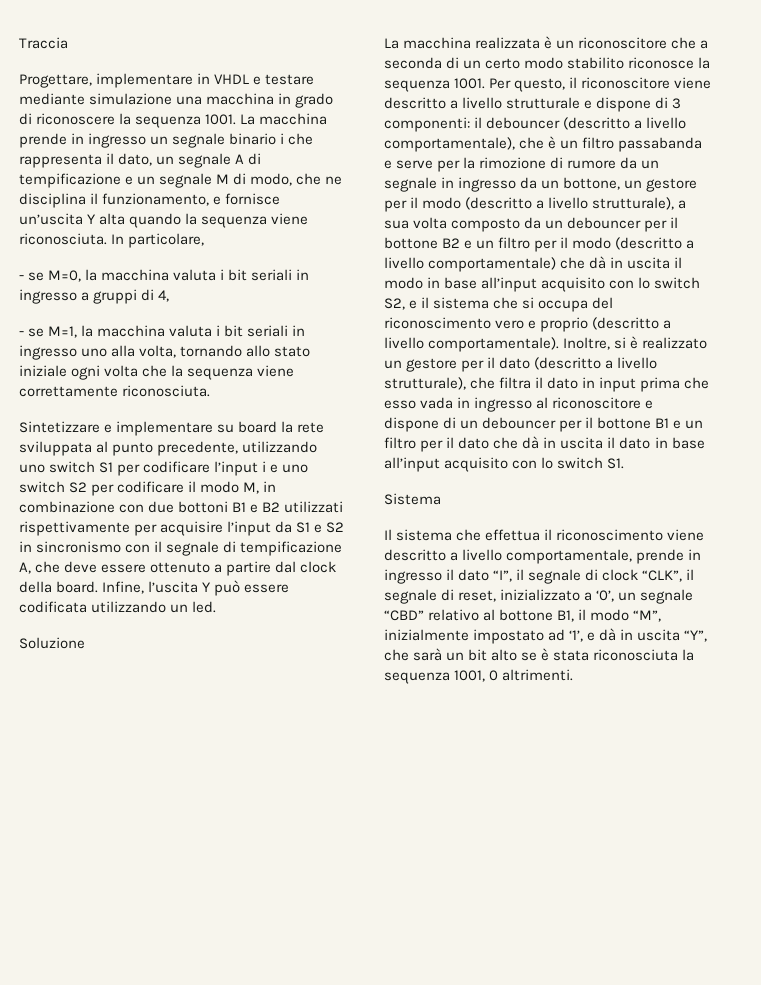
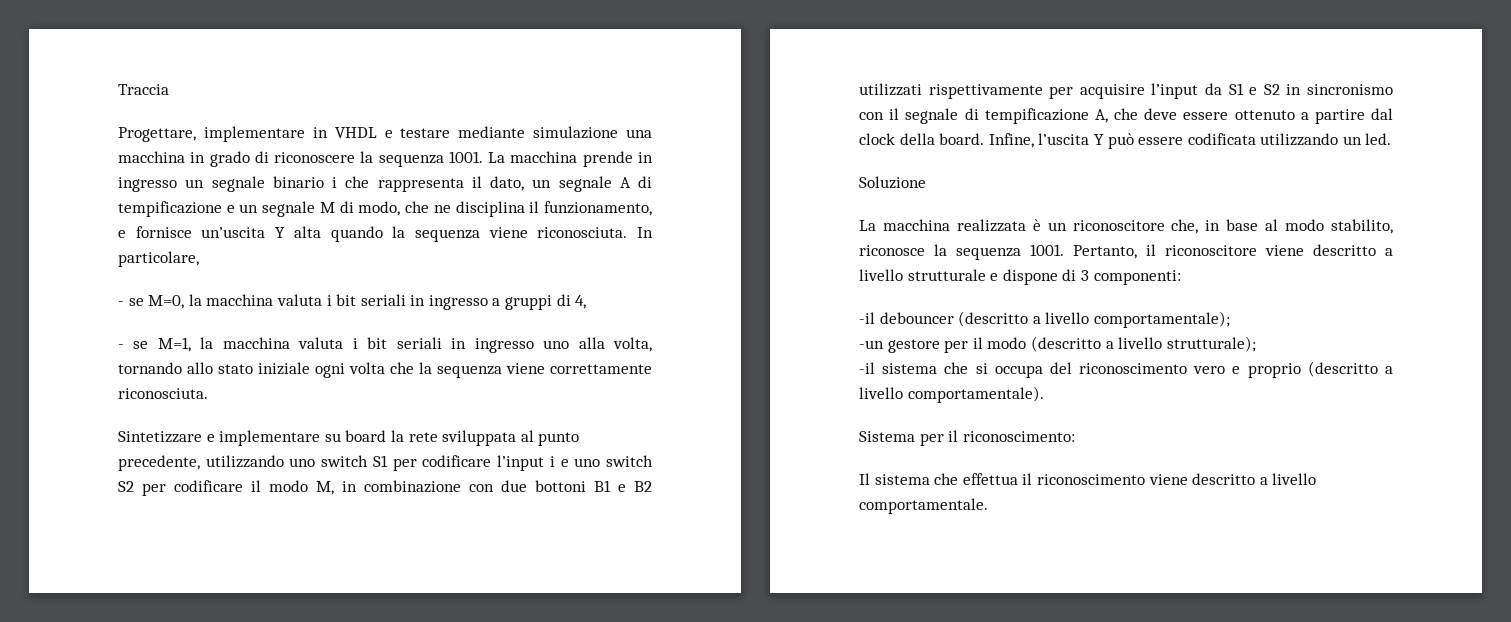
- La macchina realizzata è un riconoscitore che a seconda di un certo modo stabilito riconosce la sequenza 1001.
+ La macchina realizzata è un riconoscitore che, in base al modo stabilito, riconosce la sequenza 1001.
- Per questo, il riconoscitore viene descritto a livello strutturale e dispone di 3 componenti: il debouncer (descritto a livello comportamentale), che è un filtro passabanda e serve per la rimozione di rumore da un segnale in ingresso da un bottone, un gestore per il modo (descritto a livello strutturale), a sua volta composto da un debouncer per il bottone B2 e un filtro per il modo (descritto a livello comportamentale) che dà in uscita il modo in base all’input acquisito con lo switch S2, e il sistema che si occupa del riconoscimento vero e proprio (descritto a livello comportamentale). Inoltre, si è realizzato un gestore per il dato (descritto a livello strutturale), che filtra il dato in input prima che esso vada in ingresso al riconoscitore e dispone di un debouncer per il bottone B1 e un filtro per il dato che dà in uscita il dato in base all’input acquisito con lo switch S1.
- Sistema
+ Pertanto, il riconoscitore viene descritto a livello strutturale e dispone di 3 componenti:
+ -il debouncer (descritto a livello comportamentale);
+ -un gestore per il modo (descritto a livello strutturale);
+ -il sistema che si occupa del riconoscimento vero e proprio (descritto a livello comportamentale).
+ Sistema per il riconoscimento:
- Il sistema che effettua il riconoscimento viene descritto a livello comportamentale, prende in ingresso il dato “I”, il segnale di clock “CLK”, il segnale di reset, inizializzato a ‘0’, un segnale “CBD” relativo al bottone B1, il modo “M”, inizialmente impostato ad ‘1’, e dà in uscita “Y”, che sarà un bit alto se è stata riconosciuta la sequenza 1001, 0 altrimenti.
+ Il sistema che effettua il riconoscimento viene descritto a livello comportamentale.

